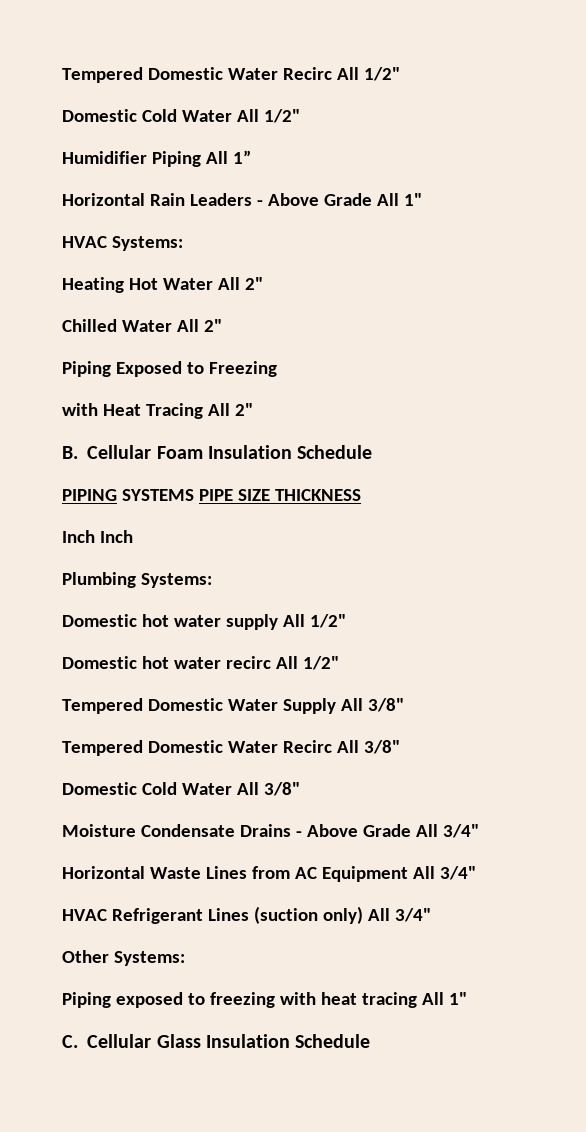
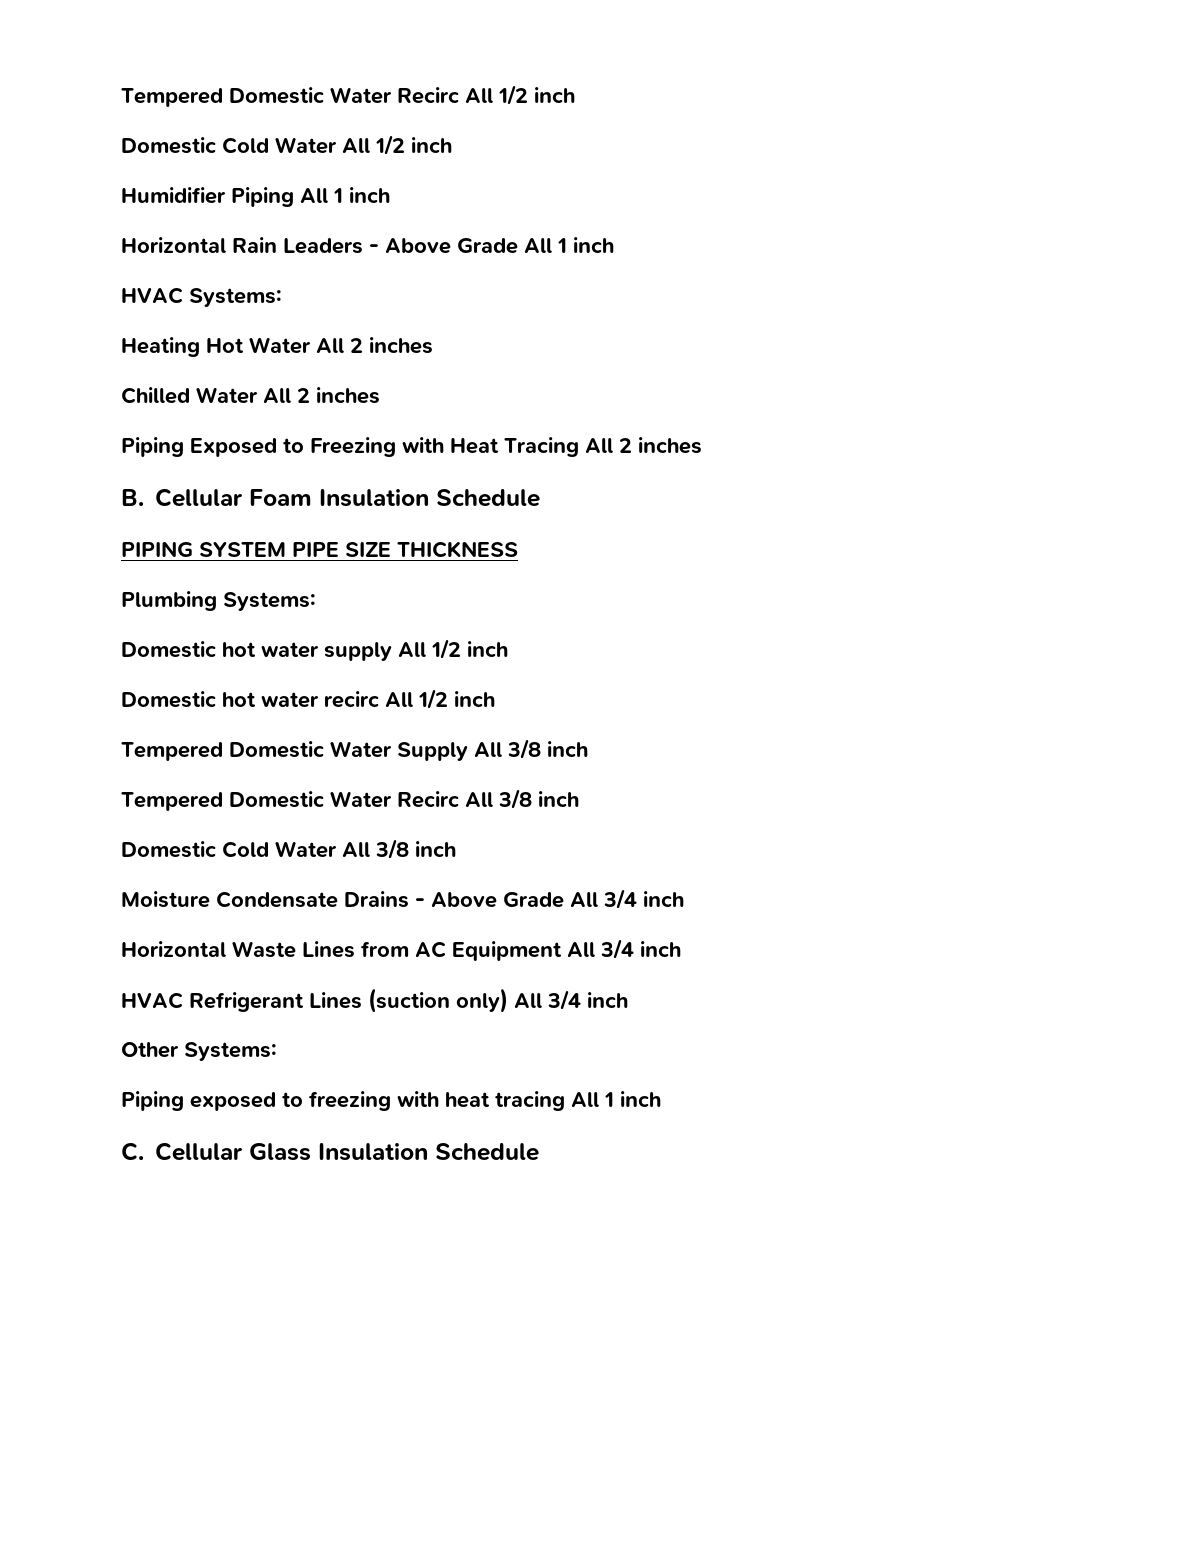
- Tempered Domestic Water Recirc All 1/2"
- Domestic Cold Water All 1/2"
+ Tempered Domestic Water Recirc All 1/2 inch
+ Domestic Cold Water All 1/2 inch
- Humidifier Piping All 1”
+ Humidifier Piping All 1 inch
- Horizontal Rain Leaders - Above Grade All 1"
+ Horizontal Rain Leaders - Above Grade All 1 inch
- Heating Hot Water All 2"
+ Heating Hot Water All 2 inches
- Chilled Water All 2"
+ Chilled Water All 2 inches
- Piping Exposed to Freezing
- with Heat Tracing All 2"
+ Piping Exposed to Freezing with Heat Tracing All 2 inches
- PIPING SYSTEMS PIPE SIZE THICKNESS
+ PIPING SYSTEM PIPE SIZE THICKNESS
- Inch Inch
- Domestic hot water supply All 1/2"
+ Domestic hot water supply All 1/2 inch
- Domestic hot water recirc All 1/2"
+ Domestic hot water recirc All 1/2 inch
- Tempered Domestic Water Supply All 3/8"
- Tempered Domestic Water Recirc All 3/8"
- Domestic Cold Water All 3/8"
+ Tempered Domestic Water Supply All 3/8 inch
+ Tempered Domestic Water Recirc All 3/8 inch
+ Domestic Cold Water All 3/8 inch
- Moisture Condensate Drains - Above Grade All 3/4"
+ Moisture Condensate Drains - Above Grade All 3/4 inch
- Horizontal Waste Lines from AC Equipment All 3/4"
+ Horizontal Waste Lines from AC Equipment All 3/4 inch
- HVAC Refrigerant Lines (suction only) All 3/4"
+ HVAC Refrigerant Lines (suction only) All 3/4 inch
- Piping exposed to freezing with heat tracing All 1"
+ Piping exposed to freezing with heat tracing All 1 inch

